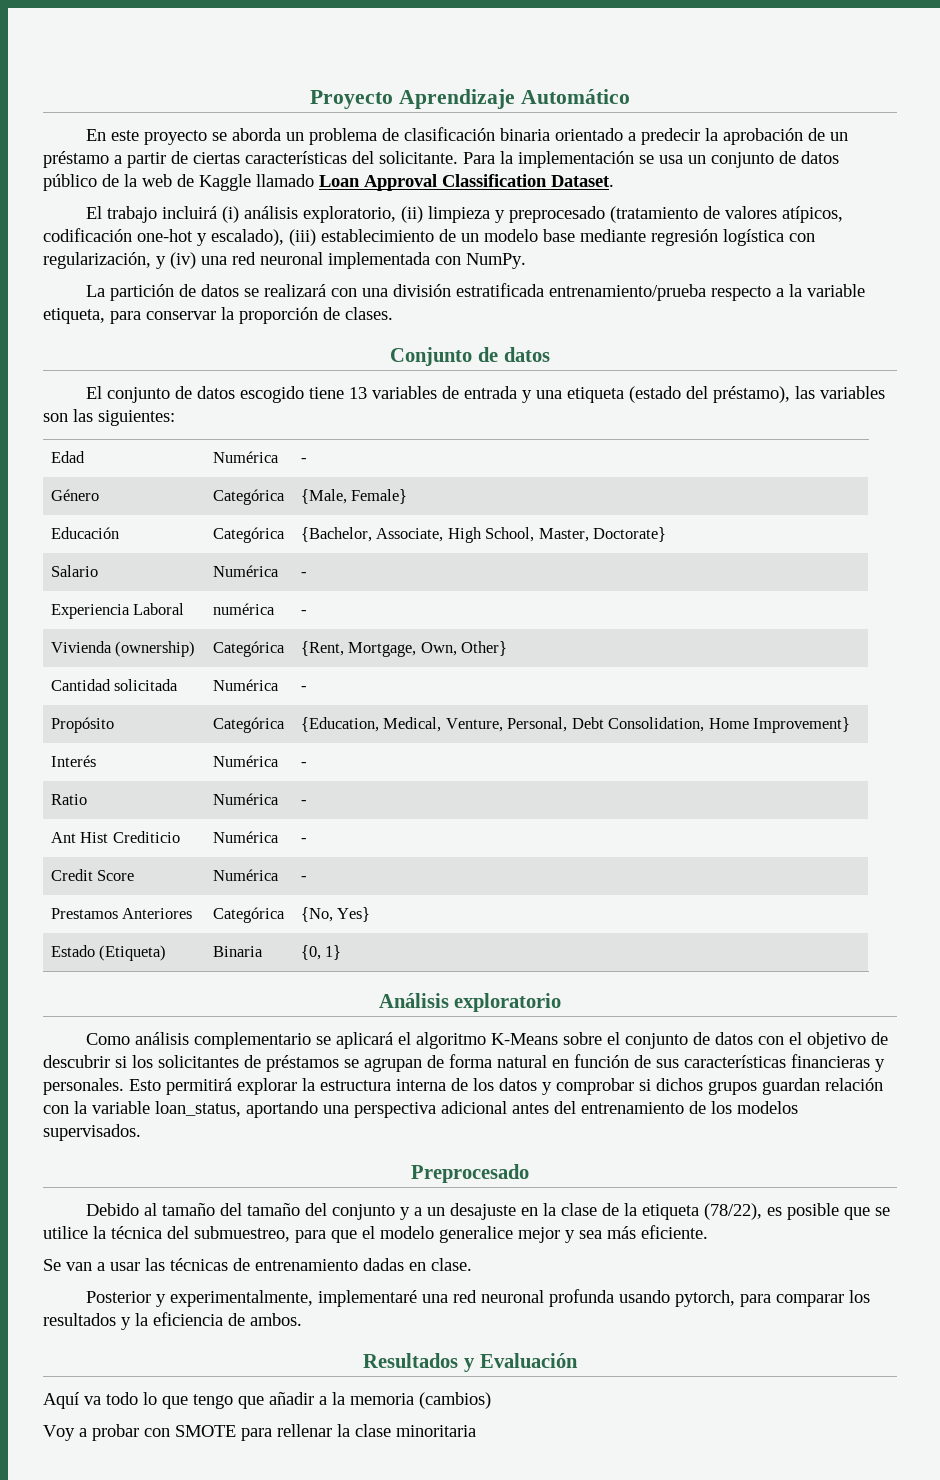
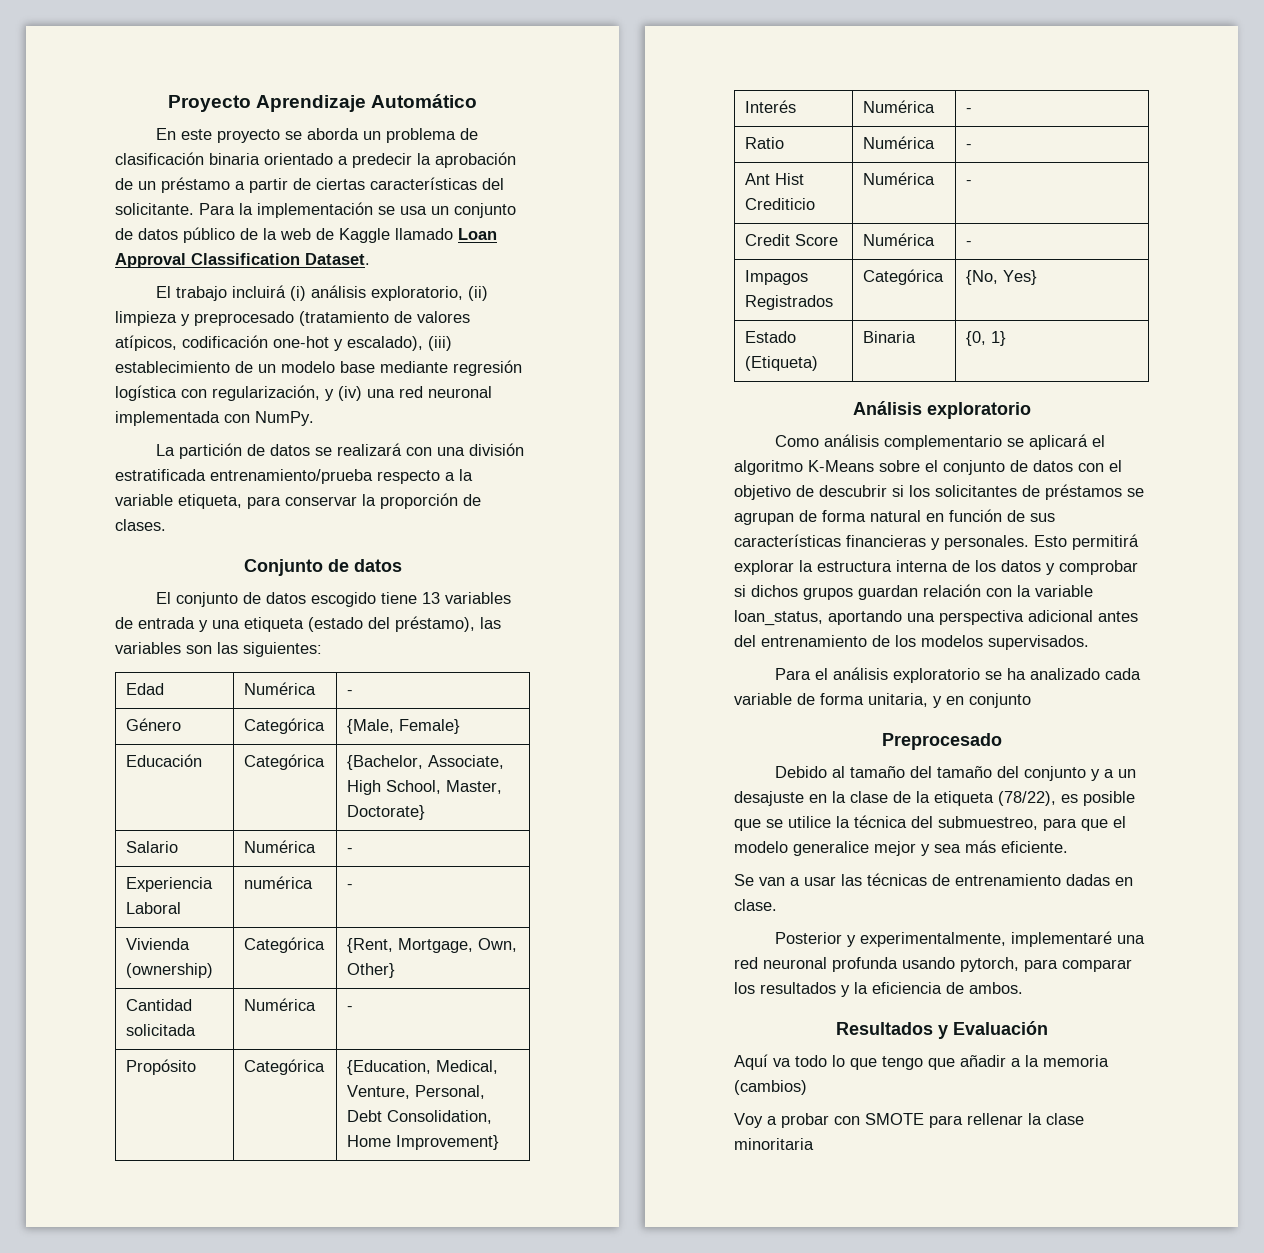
- Prestamos Anteriores | Categórica | {No, Yes}
+ Impagos Registrados | Categórica | {No, Yes}
+ Para el análisis exploratorio se ha analizado cada variable de forma unitaria, y en conjunto

